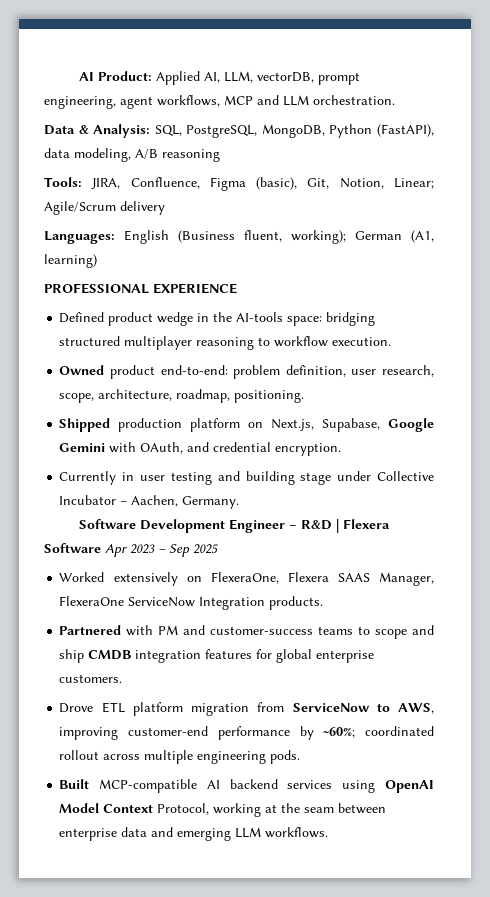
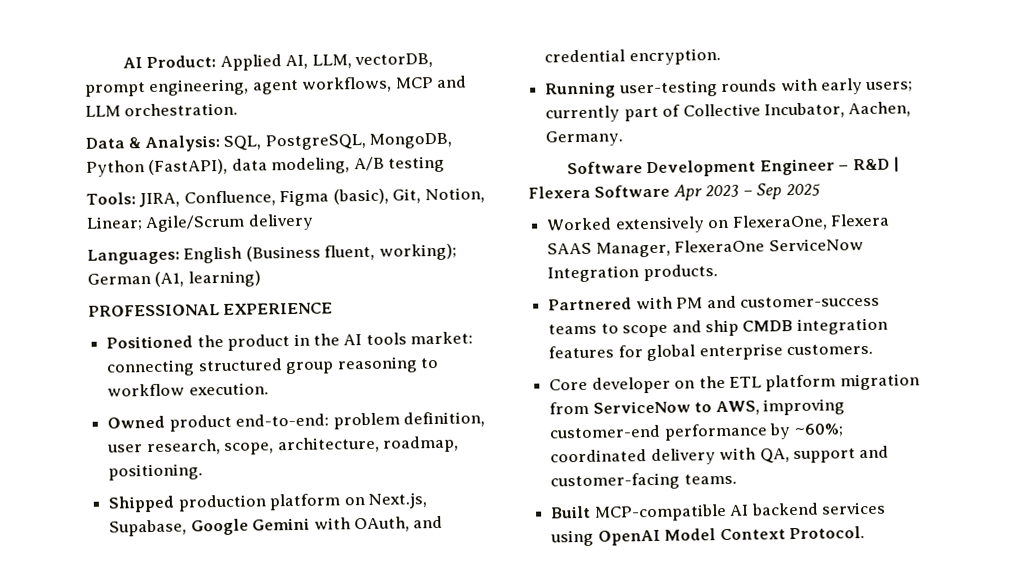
- Data & Analysis: SQL, PostgreSQL, MongoDB, Python (FastAPI), data modeling, A/B reasoning
+ Data & Analysis: SQL, PostgreSQL, MongoDB, Python (FastAPI), data modeling, A/B testing
- Defined product wedge in the AI-tools space: bridging structured multiplayer reasoning to workflow execution.
+ Positioned the product in the AI tools market: connecting structured group reasoning to workflow execution.
- Currently in user testing and building stage under Collective Incubator – Aachen, Germany.
+ Running user-testing rounds with early users; currently part of Collective Incubator, Aachen, Germany.
- Drove ETL platform migration from ServiceNow to AWS, improving customer-end performance by ~60%; coordinated rollout across multiple engineering pods.
+ Core developer on the ETL platform migration from ServiceNow to AWS, improving customer-end performance by ~60%; coordinated delivery with QA, support and customer-facing teams.
- Built MCP-compatible AI backend services using OpenAI Model Context Protocol, working at the seam between enterprise data and emerging LLM workflows.
+ Built MCP-compatible AI backend services using OpenAI Model Context Protocol.

